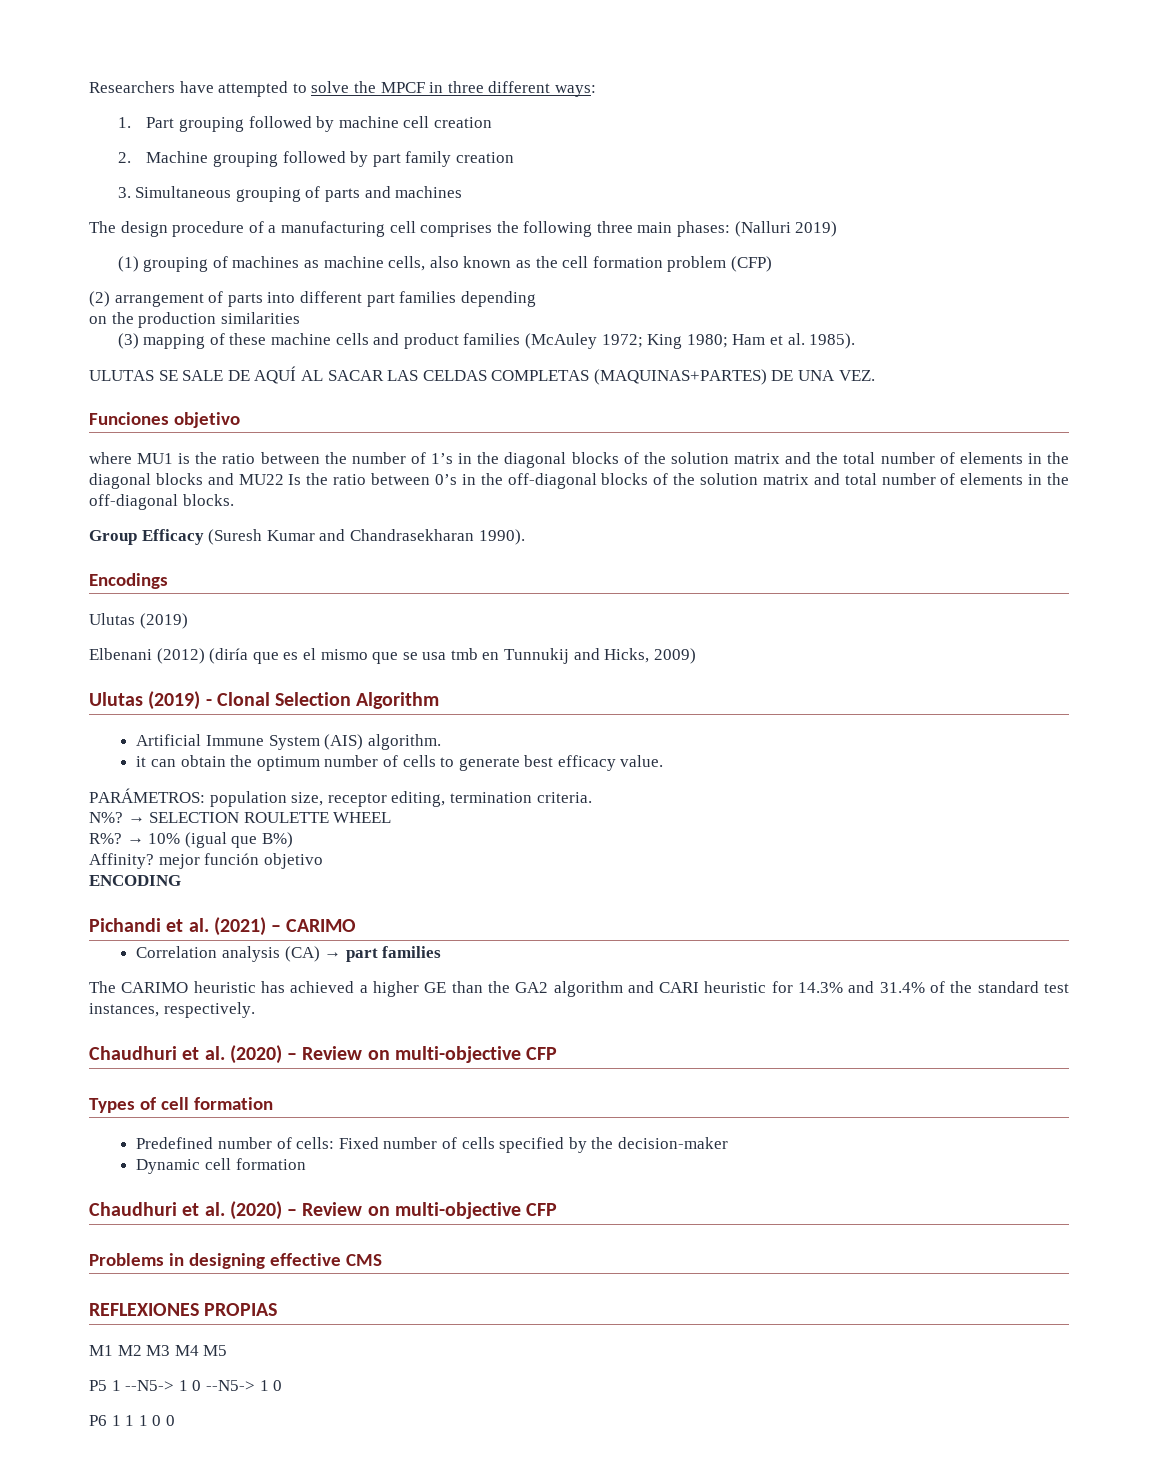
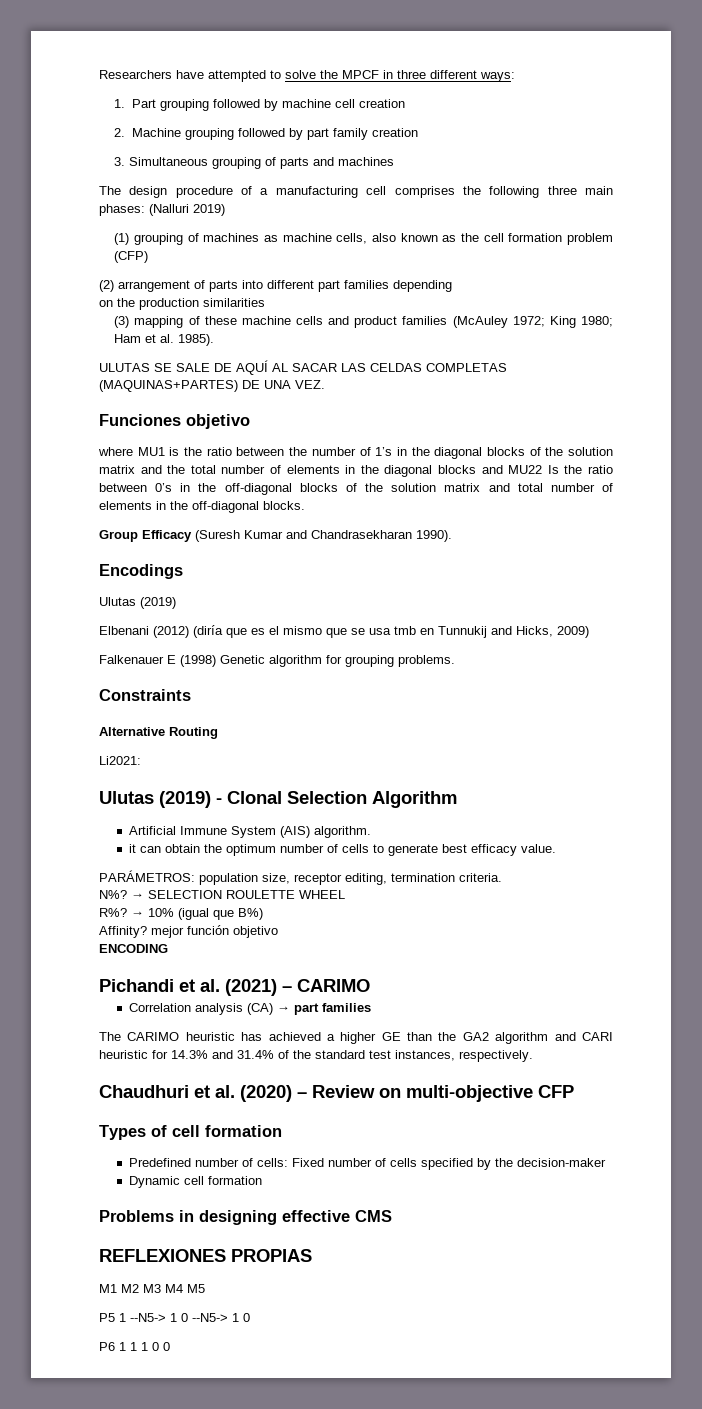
+ Falkenauer E (1998) Genetic algorithm for grouping problems.
+ Constraints
+ Alternative Routing
+ Li2021:
  Dynamic cell formation
- Chaudhuri et al. (2020) – Review on multi-objective CFP

